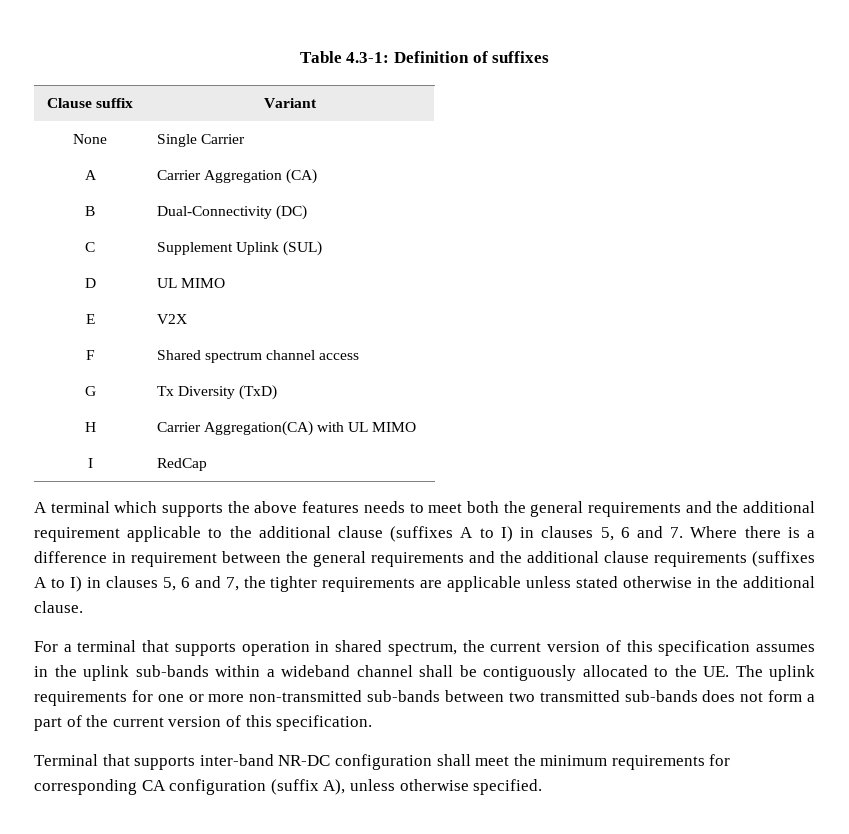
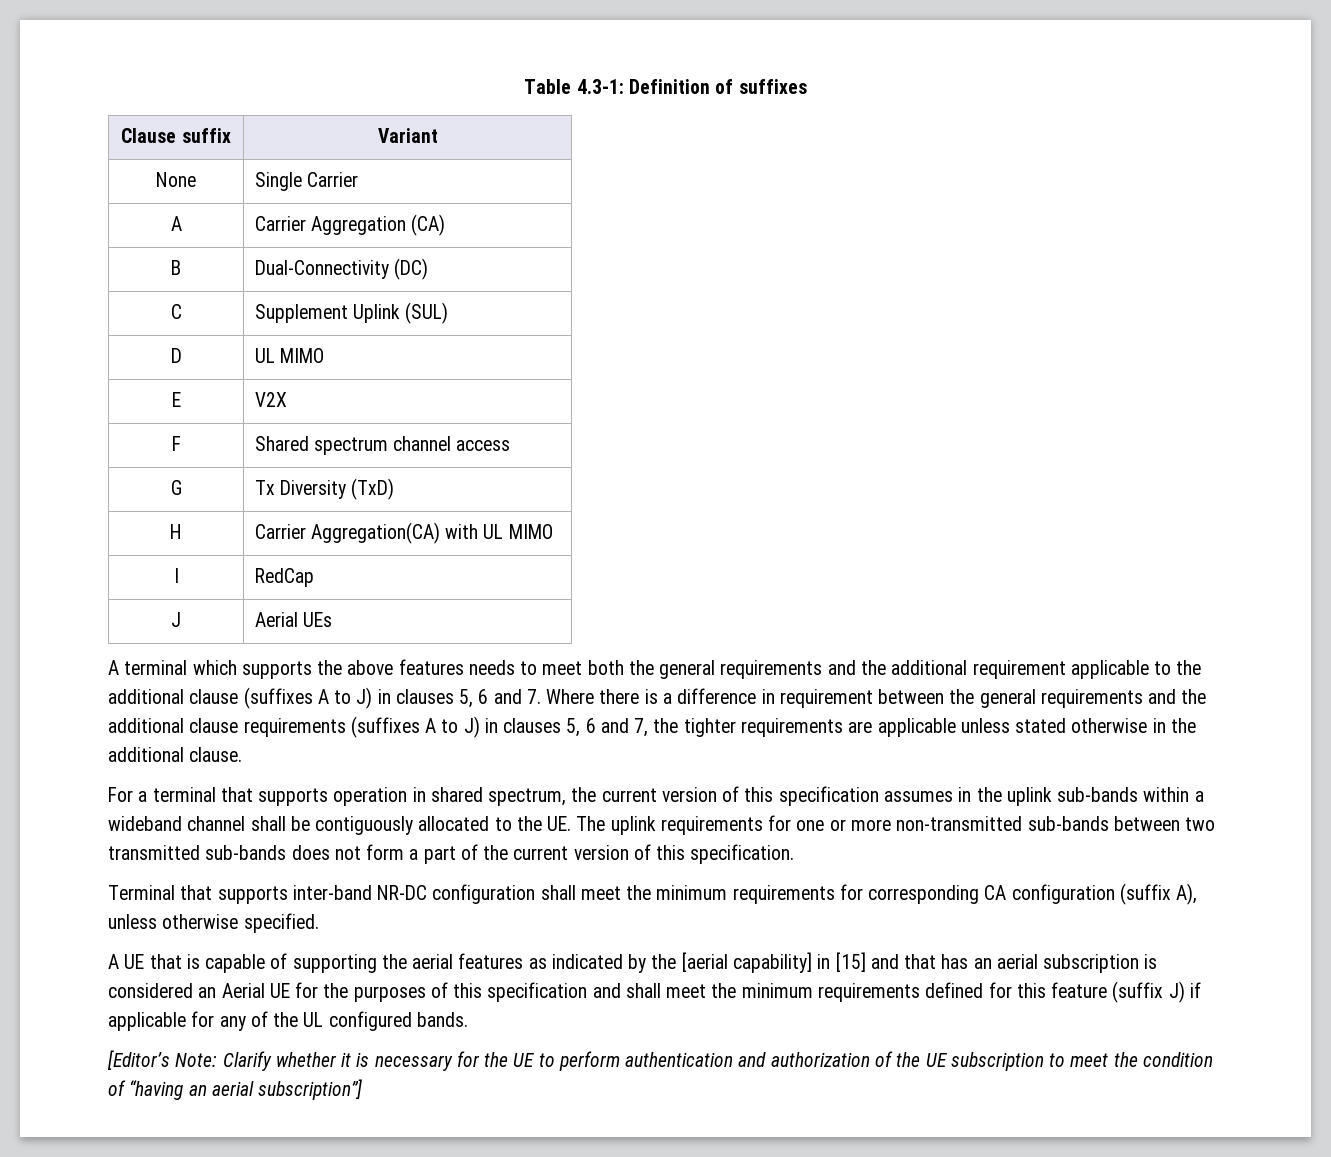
+ J | Aerial UEs
- A terminal which supports the above features needs to meet both the general requirements and the additional requirement applicable to the additional clause (suffixes A to I) in clauses 5, 6 and 7. Where there is a difference in requirement between the general requirements and the additional clause requirements (suffixes A to I) in clauses 5, 6 and 7, the tighter requirements are applicable unless stated otherwise in the additional clause.
+ A terminal which supports the above features needs to meet both the general requirements and the additional requirement applicable to the additional clause (suffixes A to J) in clauses 5, 6 and 7. Where there is a difference in requirement between the general requirements and the additional clause requirements (suffixes A to J) in clauses 5, 6 and 7, the tighter requirements are applicable unless stated otherwise in the additional clause.
+ A UE that is capable of supporting the aerial features as indicated by the [aerial capability] in [15] and that has an aerial subscription is considered an Aerial UE for the purposes of this specification and shall meet the minimum requirements defined for this feature (suffix J) if applicable for any of the UL configured bands.
+ [Editor’s Note: Clarify whether it is necessary for the UE to perform authentication and authorization of the UE subscription to meet the condition of “having an aerial subscription”]

